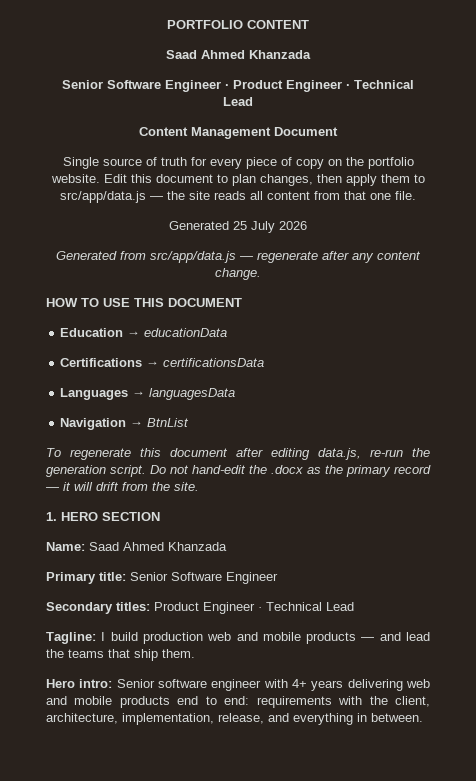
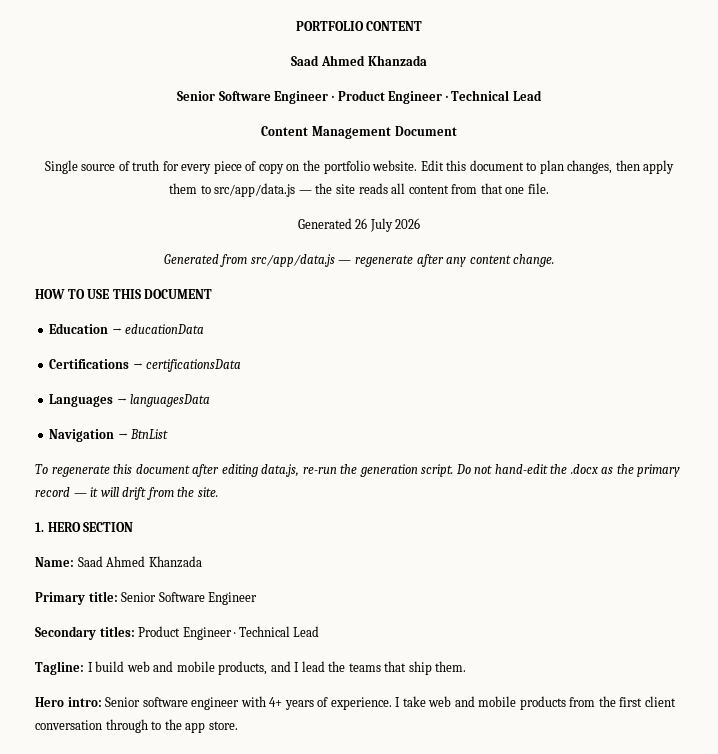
- Generated 25 July 2026
+ Generated 26 July 2026
- Tagline: I build production web and mobile products — and lead the teams that ship them.
+ Tagline: I build web and mobile products, and I lead the teams that ship them.
- Hero intro: Senior software engineer with 4+ years delivering web and mobile products end to end: requirements with the client, architecture, implementation, release, and everything in between.
+ Hero intro: Senior software engineer with 4+ years of experience. I take web and mobile products from the first client conversation through to the app store.

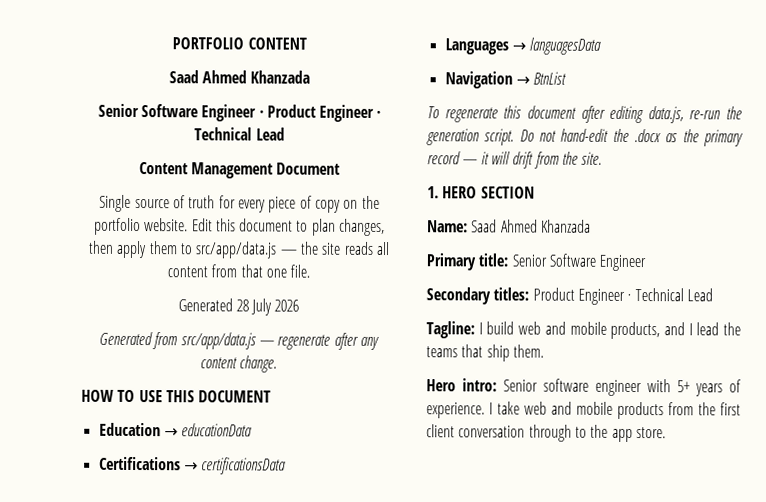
- Generated 26 July 2026
+ Generated 28 July 2026
- Hero intro: Senior software engineer with 4+ years of experience.
+ Hero intro: Senior software engineer with 5+ years of experience.

